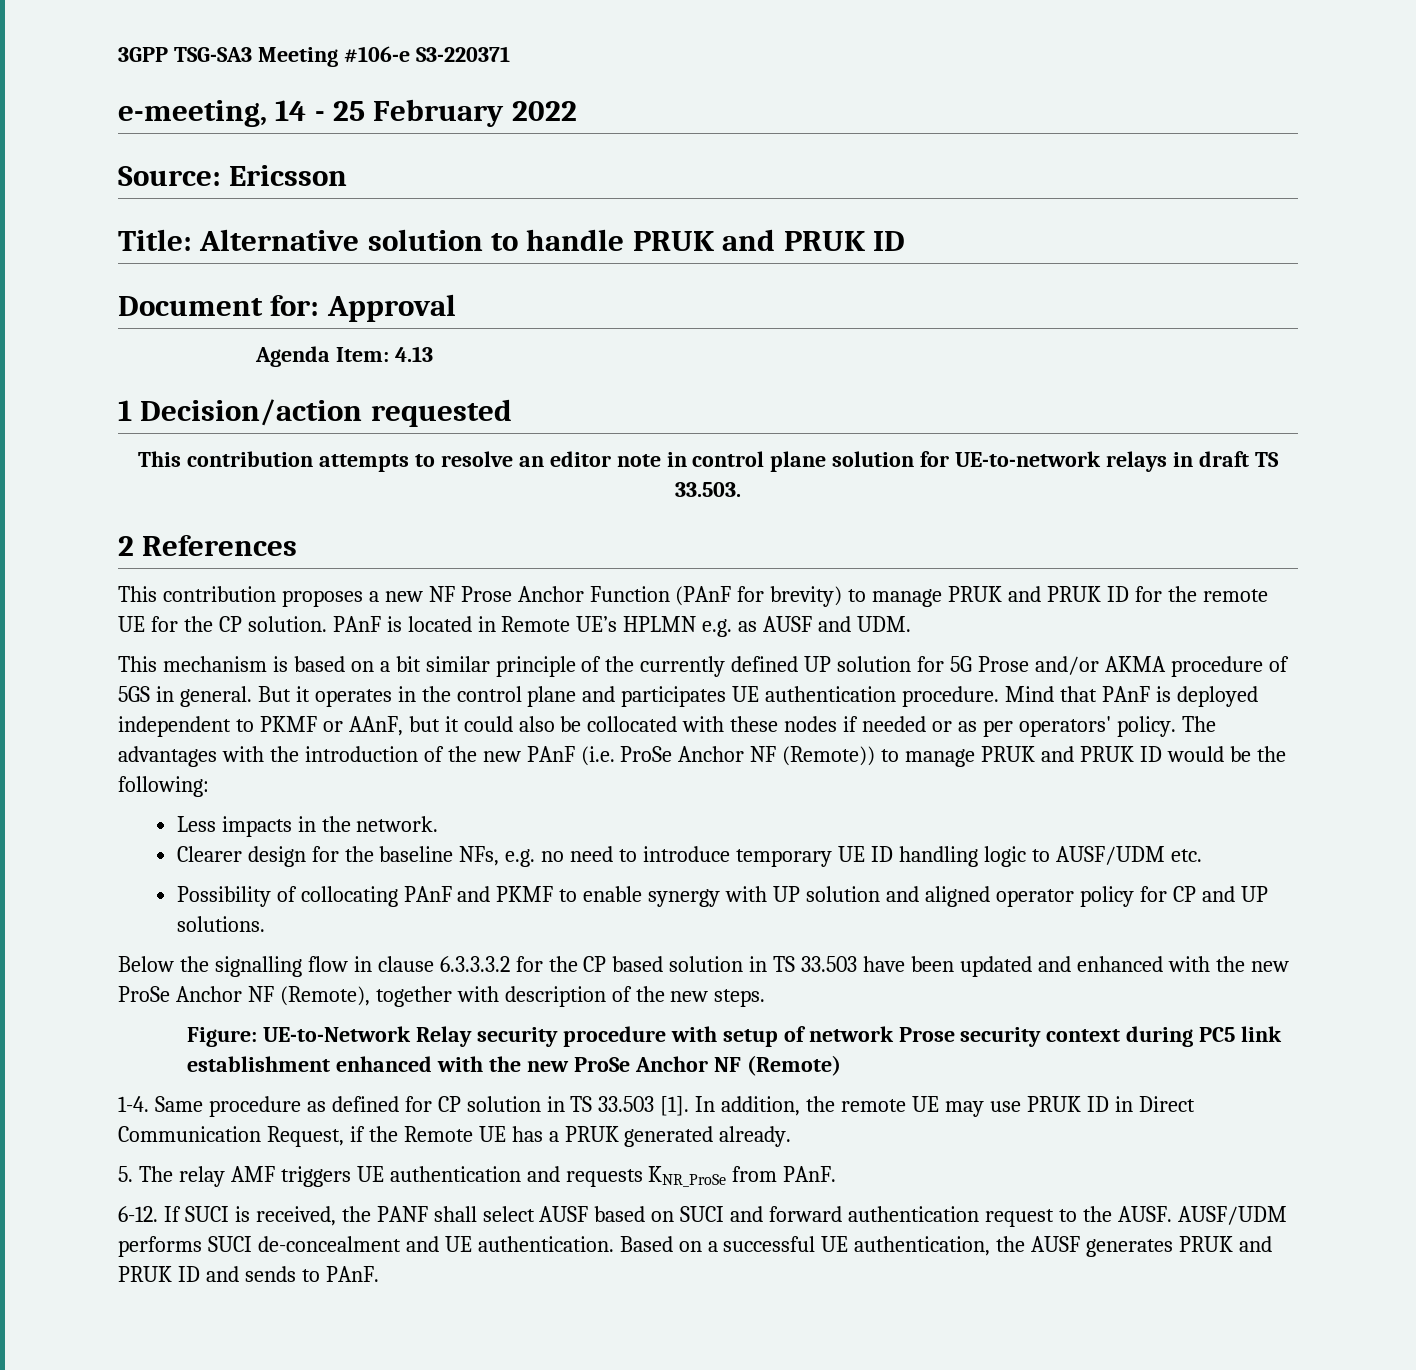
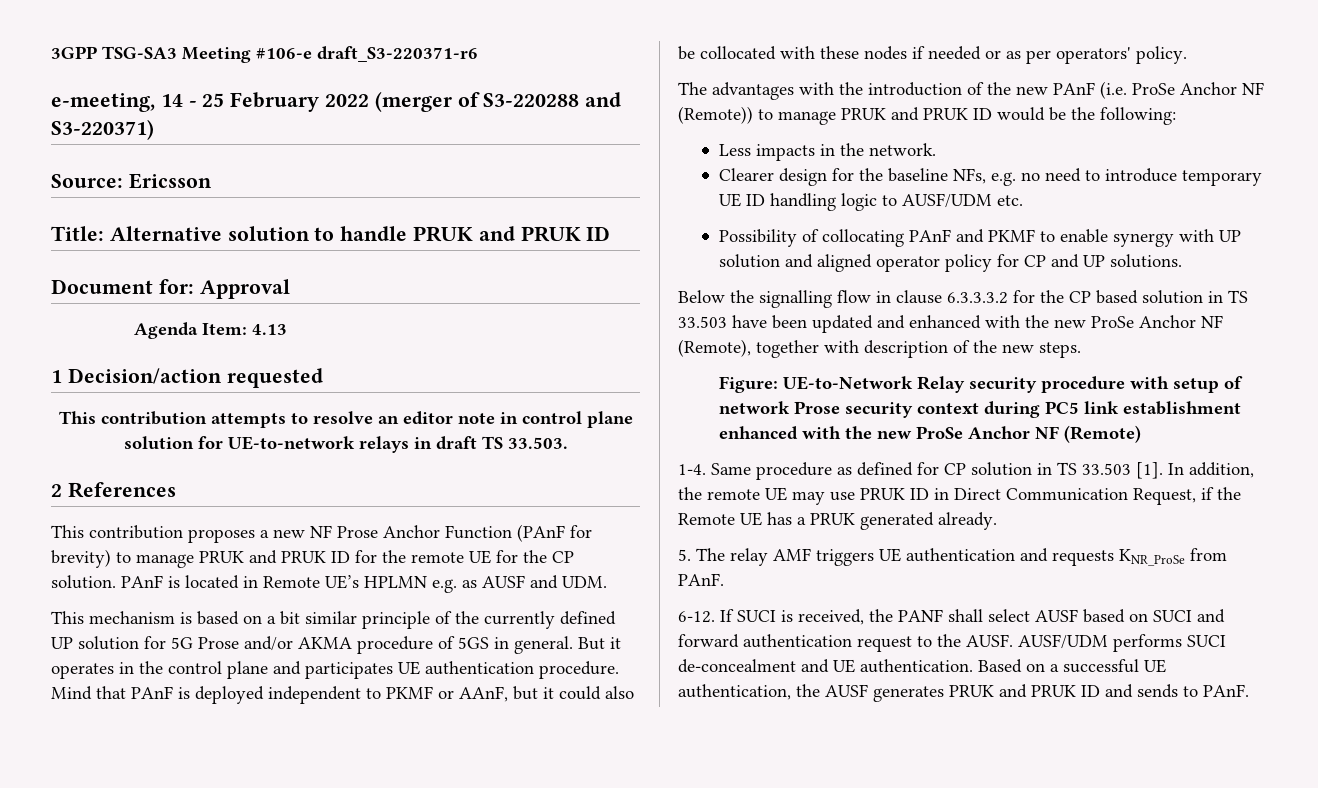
- 3GPP TSG-SA3 Meeting #106-e S3-220371
+ 3GPP TSG-SA3 Meeting #106-e draft_S3-220371-r6
- e-meeting, 14 - 25 February 2022
+ e-meeting, 14 - 25 February 2022 (merger of S3-220288 and S3-220371)
- Mind that PAnF is deployed independent to PKMF or AAnF, but it could also be collocated with these nodes if needed or as per operators' policy. The advantages with the introduction of the new PAnF (i.e. ProSe Anchor NF (Remote)) to manage PRUK and PRUK ID would be the following:
+ Mind that PAnF is deployed independent to PKMF or AAnF, but it could also be collocated with these nodes if needed or as per operators' policy.
+ The advantages with the introduction of the new PAnF (i.e. ProSe Anchor NF (Remote)) to manage PRUK and PRUK ID would be the following:

